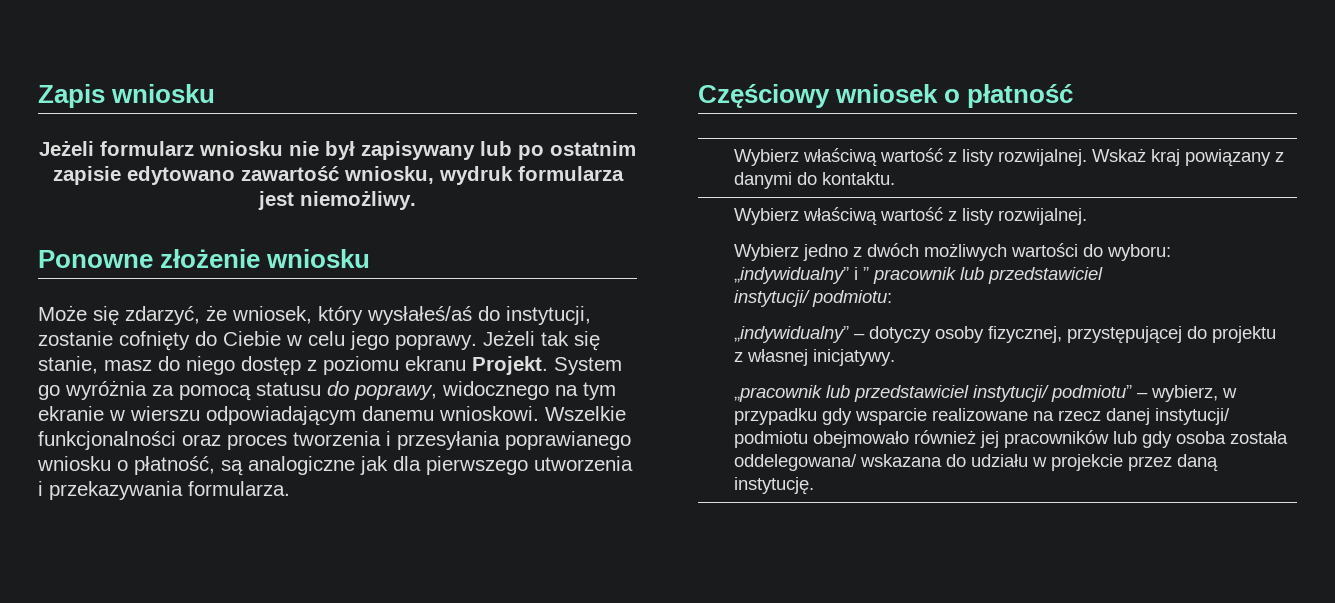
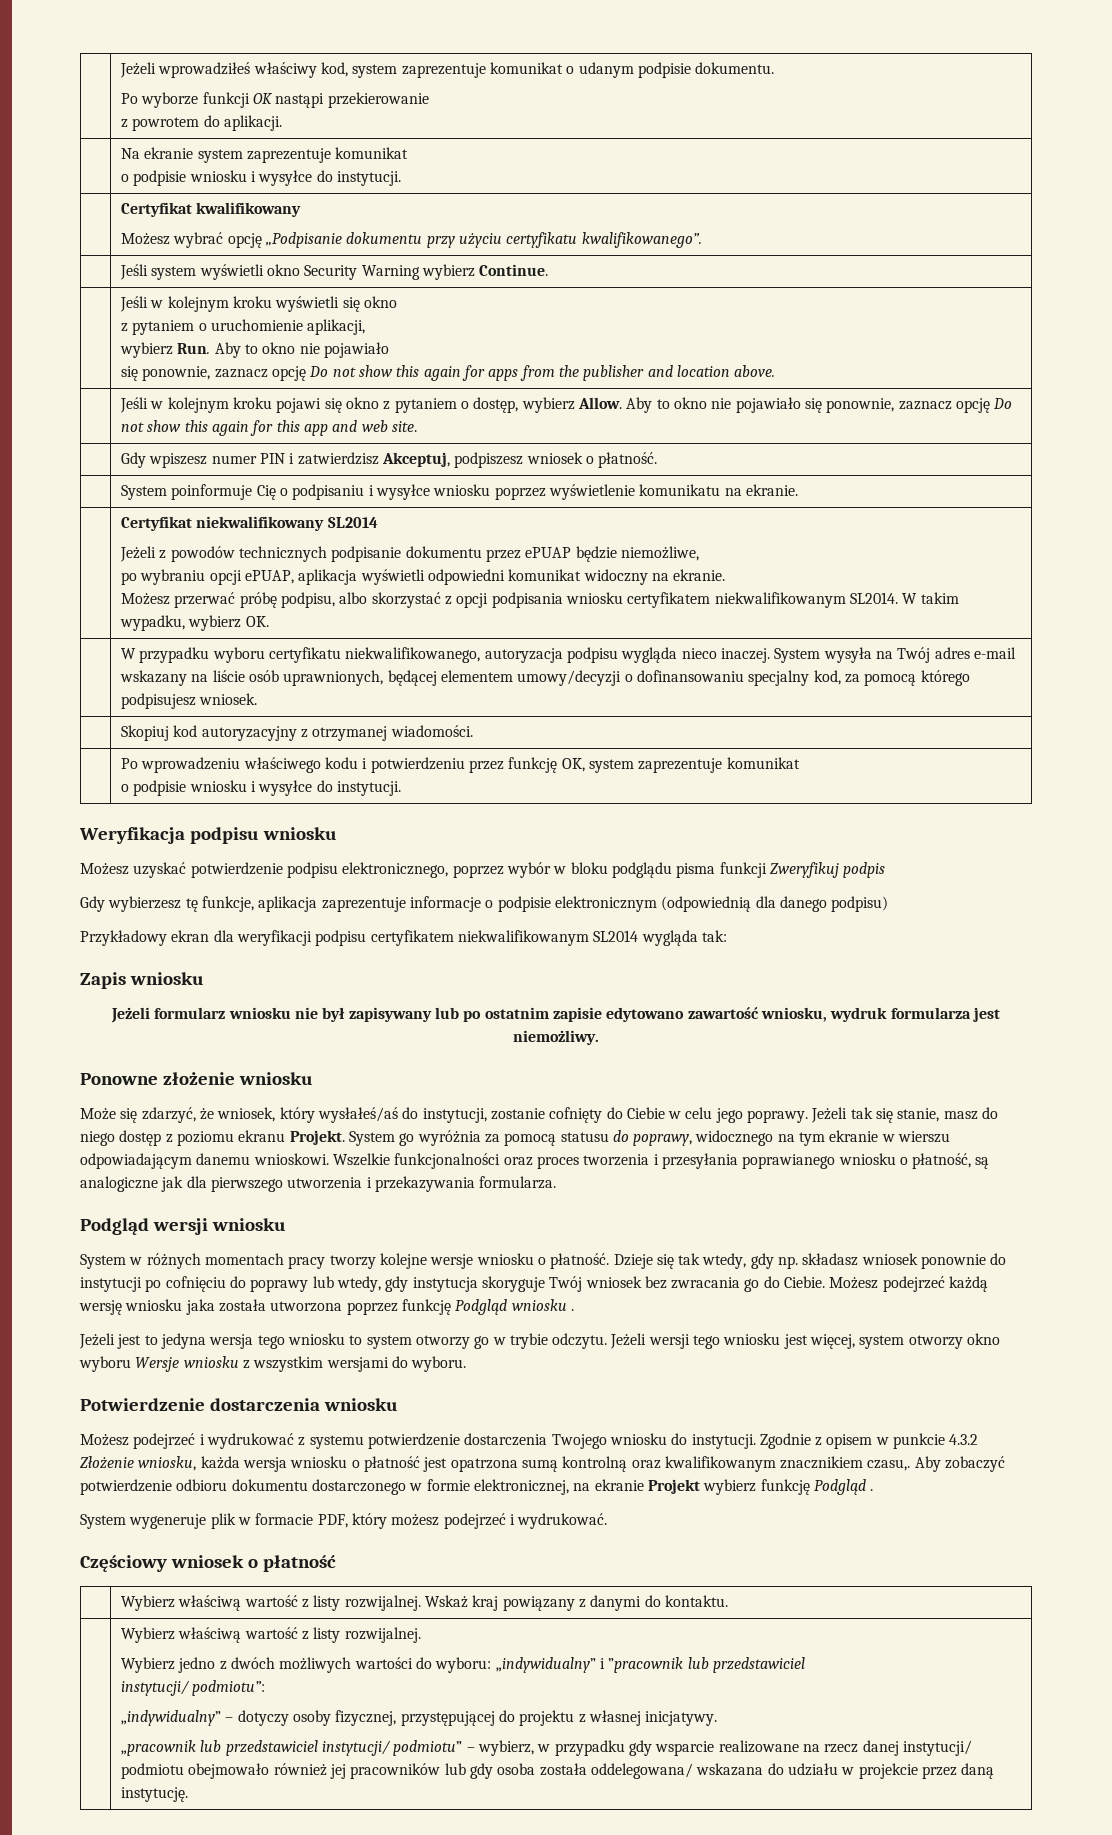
+ | Jeżeli wprowadziłeś właściwy kod, system zaprezentuje komunikat o udanym podpisie dokumentu.
+ Po wyborze funkcji OK nastąpi przekierowanie
+ z powrotem do aplikacji.
+ | Na ekranie system zaprezentuje komunikat
+ o podpisie wniosku i wysyłce do instytucji.
+ | Certyfikat kwalifikowany
+ Możesz wybrać opcję „Podpisanie dokumentu przy użyciu certyfikatu kwalifikowanego”.
+ | Jeśli system wyświetli okno Security Warning wybierz Continue.
+ | Jeśli w kolejnym kroku wyświetli się okno
+ z pytaniem o uruchomienie aplikacji,
+ wybierz Run. Aby to okno nie pojawiało
+ się ponownie, zaznacz opcję Do not show this again for apps from the publisher and location above.
+ | Jeśli w kolejnym kroku pojawi się okno z pytaniem o dostęp, wybierz Allow. Aby to okno nie pojawiało się ponownie, zaznacz opcję Do not show this again for this app and web site.
+ | Gdy wpiszesz numer PIN i zatwierdzisz Akceptuj, podpiszesz wniosek o płatność.
+ | System poinformuje Cię o podpisaniu i wysyłce wniosku poprzez wyświetlenie komunikatu na ekranie.
+ | Certyfikat niekwalifikowany SL2014
+ Jeżeli z powodów technicznych podpisanie dokumentu przez ePUAP będzie niemożliwe,
+ po wybraniu opcji ePUAP, aplikacja wyświetli odpowiedni komunikat widoczny na ekranie.
+ Możesz przerwać próbę podpisu, albo skorzystać z opcji podpisania wniosku certyfikatem niekwalifikowanym SL2014. W takim wypadku, wybierz OK.
+ | W przypadku wyboru certyfikatu niekwalifikowanego, autoryzacja podpisu wygląda nieco inaczej. System wysyła na Twój adres e-mail wskazany na liście osób uprawnionych, będącej elementem umowy/decyzji o dofinansowaniu specjalny kod, za pomocą którego podpisujesz wniosek.
+ | Skopiuj kod autoryzacyjny z otrzymanej wiadomości.
+ | Po wprowadzeniu właściwego kodu i potwierdzeniu przez funkcję OK, system zaprezentuje komunikat
+ o podpisie wniosku i wysyłce do instytucji.
+ Weryfikacja podpisu wniosku
+ Możesz uzyskać potwierdzenie podpisu elektronicznego, poprzez wybór w bloku podglądu pisma funkcji Zweryfikuj podpis
+ Gdy wybierzesz tę funkcje, aplikacja zaprezentuje informacje o podpisie elektronicznym (odpowiednią dla danego podpisu)
+ Przykładowy ekran dla weryfikacji podpisu certyfikatem niekwalifikowanym SL2014 wygląda tak:
+ Podgląd wersji wniosku
+ System w różnych momentach pracy tworzy kolejne wersje wniosku o płatność. Dzieje się tak wtedy, gdy np. składasz wniosek ponownie do instytucji po cofnięciu do poprawy lub wtedy, gdy instytucja skoryguje Twój wniosek bez zwracania go do Ciebie. Możesz podejrzeć każdą wersję wniosku jaka została utworzona poprzez funkcję Podgląd wniosku .
+ Jeżeli jest to jedyna wersja tego wniosku to system otworzy go w trybie odczytu. Jeżeli wersji tego wniosku jest więcej, system otworzy okno wyboru Wersje wniosku z wszystkim wersjami do wyboru.
+ Potwierdzenie dostarczenia wniosku
+ Możesz podejrzeć i wydrukować z systemu potwierdzenie dostarczenia Twojego wniosku do instytucji. Zgodnie z opisem w punkcie 4.3.2 Złożenie wniosku, każda wersja wniosku o płatność jest opatrzona sumą kontrolną oraz kwalifikowanym znacznikiem czasu,. Aby zobaczyć potwierdzenie odbioru dokumentu dostarczonego w formie elektronicznej, na ekranie Projekt wybierz funkcję Podgląd .
+ System wygeneruje plik w formacie PDF, który możesz podejrzeć i wydrukować.
- Wybierz jedno z dwóch możliwych wartości do wyboru: „indywidualny” i ” pracownik lub przedstawiciel
+ Wybierz jedno z dwóch możliwych wartości do wyboru: „indywidualny” i ”pracownik lub przedstawiciel
- instytucji/ podmiotu:
+ instytucji/ podmiotu”:

